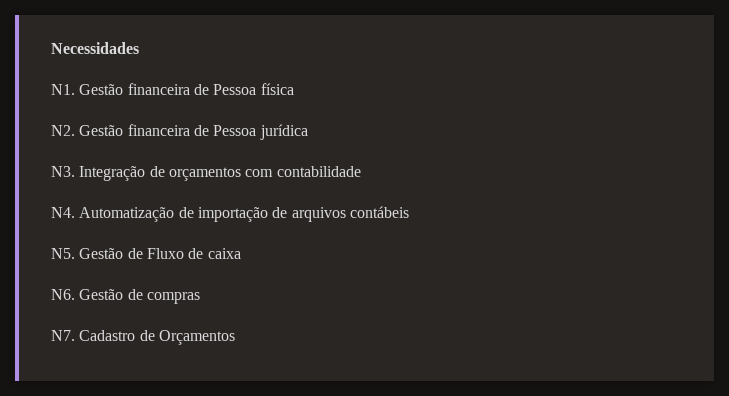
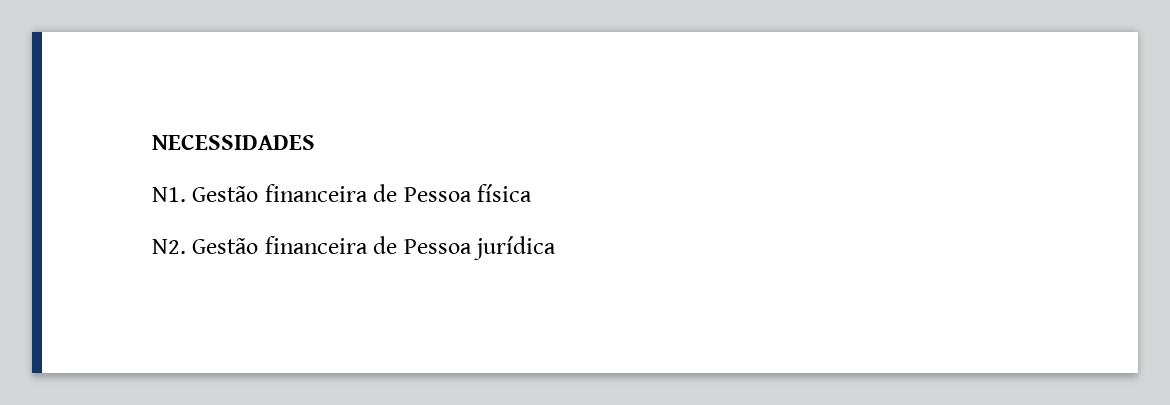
- Necessidades
+ NECESSIDADES
- N3. Integração de orçamentos com contabilidade
- N4. Automatização de importação de arquivos contábeis
- N5. Gestão de Fluxo de caixa
- N6. Gestão de compras
- N7. Cadastro de Orçamentos

